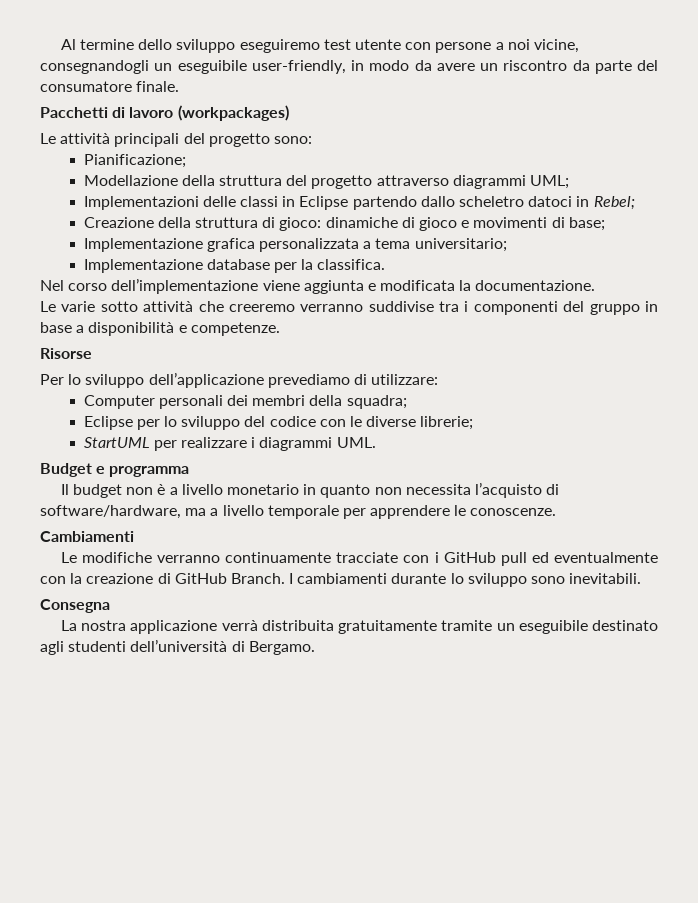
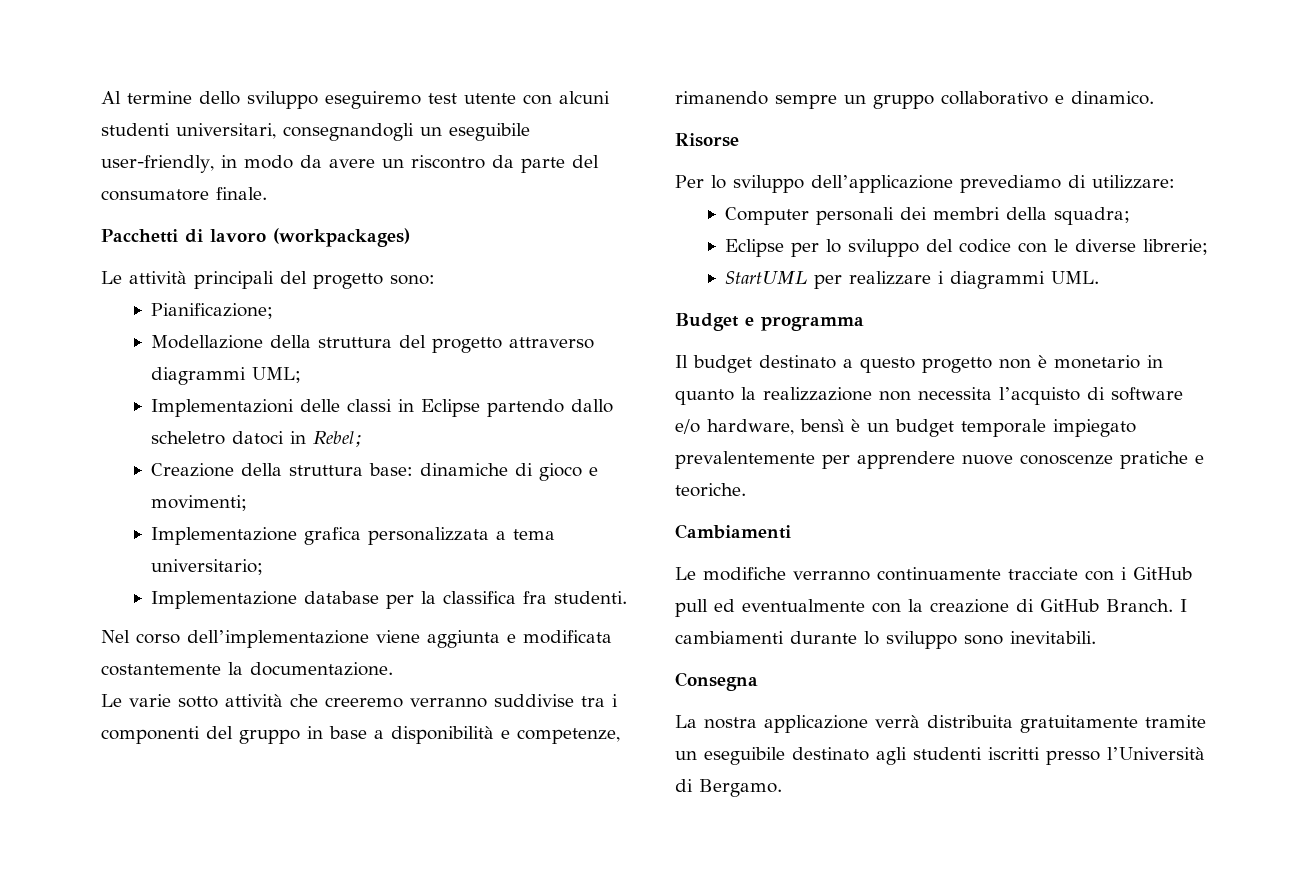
- Al termine dello sviluppo eseguiremo test utente con persone a noi vicine, consegnandogli un eseguibile user-friendly, in modo da avere un riscontro da parte del consumatore finale.
+ Al termine dello sviluppo eseguiremo test utente con alcuni studenti universitari, consegnandogli un eseguibile user-friendly, in modo da avere un riscontro da parte del consumatore finale.
- Creazione della struttura di gioco: dinamiche di gioco e movimenti di base;
+ Creazione della struttura base: dinamiche di gioco e movimenti;
- Implementazione database per la classifica.
+ Implementazione database per la classifica fra studenti.
- Nel corso dell’implementazione viene aggiunta e modificata la documentazione.
+ Nel corso dell’implementazione viene aggiunta e modificata costantemente la documentazione.
- Le varie sotto attività che creeremo verranno suddivise tra i componenti del gruppo in base a disponibilità e competenze.
+ Le varie sotto attività che creeremo verranno suddivise tra i componenti del gruppo in base a disponibilità e competenze, rimanendo sempre un gruppo collaborativo e dinamico.
- Il budget non è a livello monetario in quanto non necessita l’acquisto di software/hardware, ma a livello temporale per apprendere le conoscenze.
+ Il budget destinato a questo progetto non è monetario in quanto la realizzazione non necessita l’acquisto di software e/o hardware, bensì è un budget temporale impiegato prevalentemente per apprendere nuove conoscenze pratiche e teoriche.
- La nostra applicazione verrà distribuita gratuitamente tramite un eseguibile destinato agli studenti dell’università di Bergamo.
+ La nostra applicazione verrà distribuita gratuitamente tramite un eseguibile destinato agli studenti iscritti presso l’Università di Bergamo.

